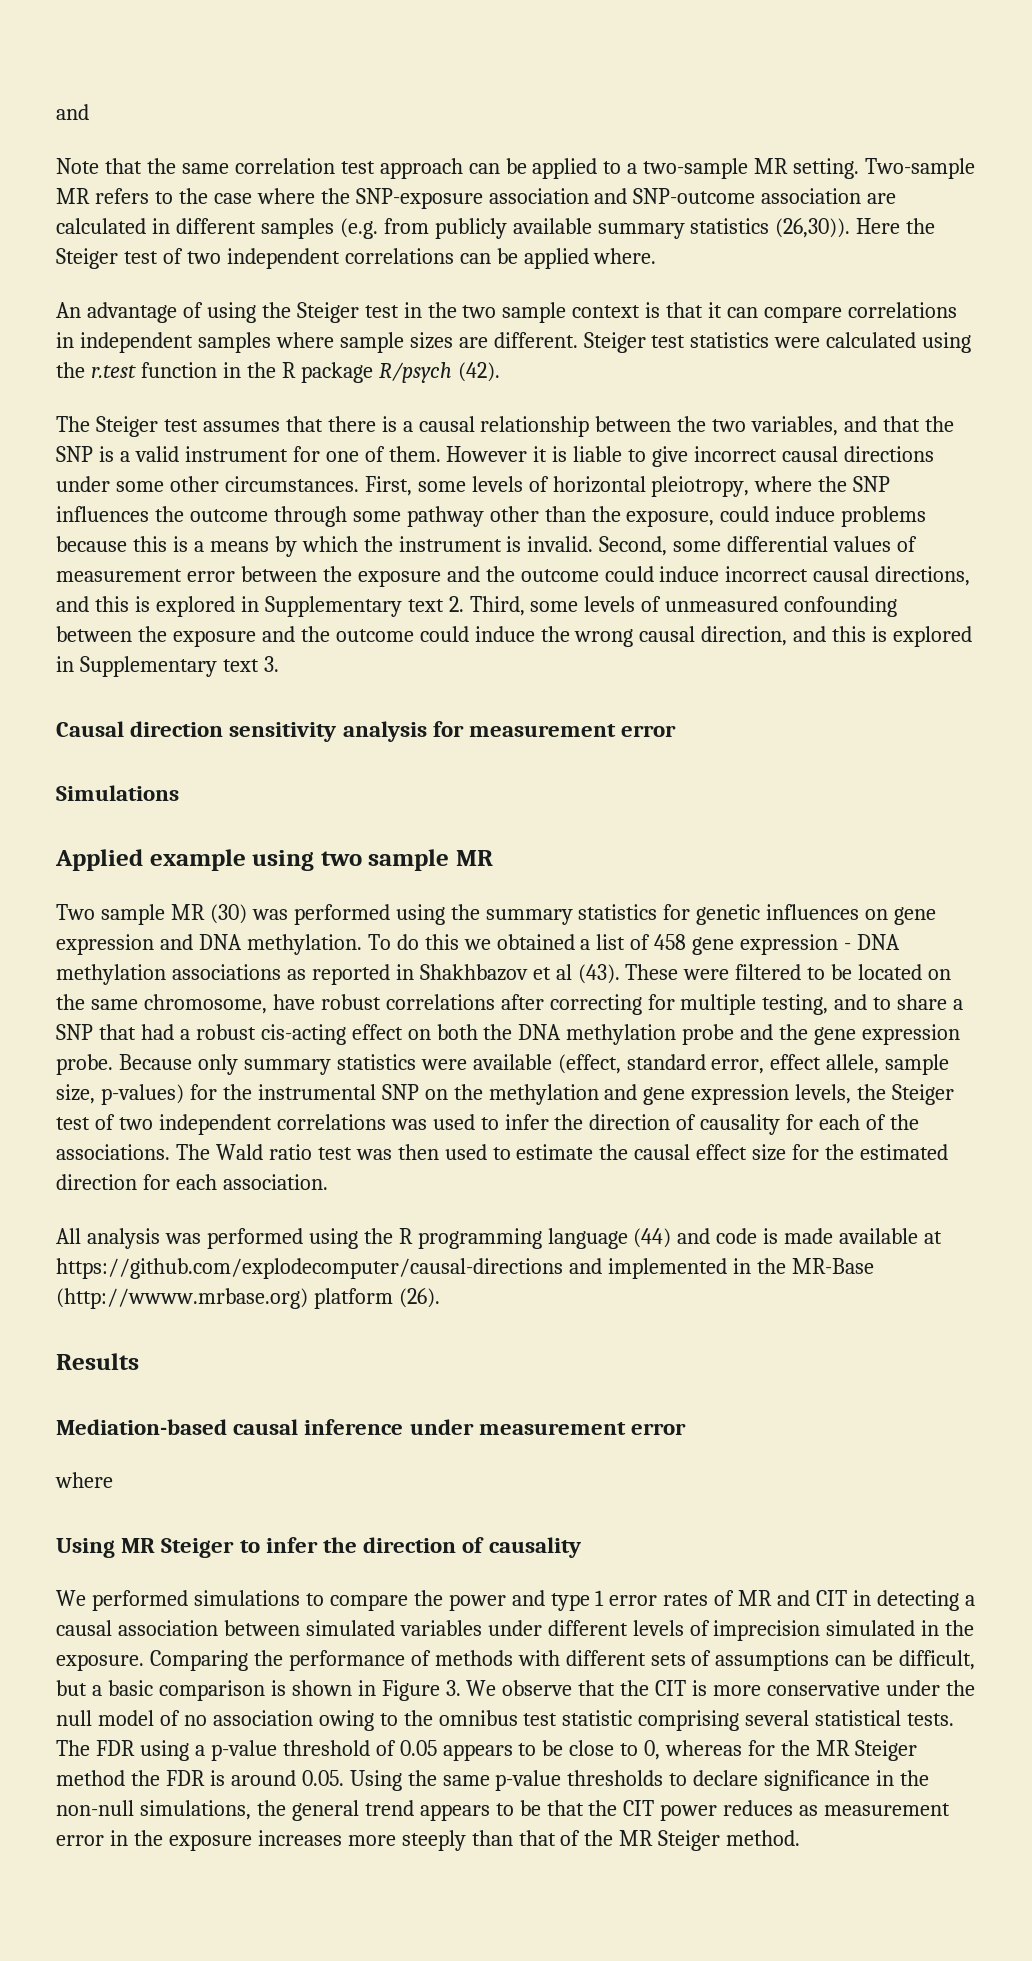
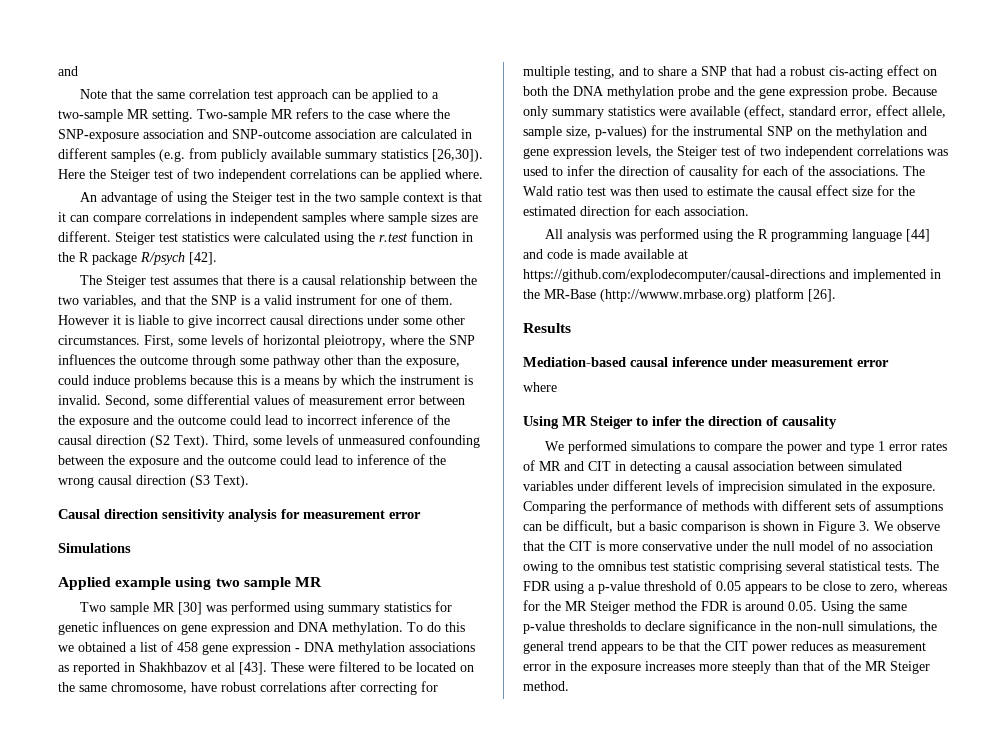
- Two-sample MR refers to the case where the SNP-exposure association and SNP-outcome association are calculated in different samples (e.g. from publicly available summary statistics (26,30)).
+ Two-sample MR refers to the case where the SNP-exposure association and SNP-outcome association are calculated in different samples (e.g. from publicly available summary statistics [26,30]).
- Steiger test statistics were calculated using the r.test function in the R package R/psych (42).
+ Steiger test statistics were calculated using the r.test function in the R package R/psych [42].
- Second, some differential values of measurement error between the exposure and the outcome could induce incorrect causal directions, and this is explored in Supplementary text 2. Third, some levels of unmeasured confounding between the exposure and the outcome could induce the wrong causal direction, and this is explored in Supplementary text 3.
+ Second, some differential values of measurement error between the exposure and the outcome could lead to incorrect inference of the causal direction (S2 Text). Third, some levels of unmeasured confounding between the exposure and the outcome could lead to inference of the wrong causal direction (S3 Text).
- Two sample MR (30) was performed using the summary statistics for genetic influences on gene expression and DNA methylation.
+ Two sample MR [30] was performed using summary statistics for genetic influences on gene expression and DNA methylation.
- To do this we obtained a list of 458 gene expression - DNA methylation associations as reported in Shakhbazov et al (43).
+ To do this we obtained a list of 458 gene expression - DNA methylation associations as reported in Shakhbazov et al [43].
- All analysis was performed using the R programming language (44) and code is made available at https://github.com/explodecomputer/causal-directions and implemented in the MR-Base (http://wwww.mrbase.org) platform (26).
+ All analysis was performed using the R programming language [44] and code is made available at https://github.com/explodecomputer/causal-directions and implemented in the MR-Base (http://wwww.mrbase.org) platform [26].
- The FDR using a p-value threshold of 0.05 appears to be close to 0, whereas for the MR Steiger method the FDR is around 0.05. Using the same p-value thresholds to declare significance in the non-null simulations, the general trend appears to be that the CIT power reduces as measurement error in the exposure increases more steeply than that of the MR Steiger method.
+ The FDR using a p-value threshold of 0.05 appears to be close to zero, whereas for the MR Steiger method the FDR is around 0.05. Using the same p-value thresholds to declare significance in the non-null simulations, the general trend appears to be that the CIT power reduces as measurement error in the exposure increases more steeply than that of the MR Steiger method.

